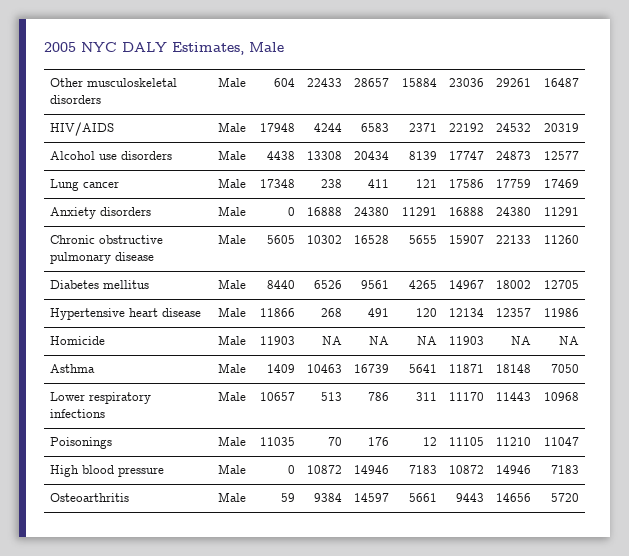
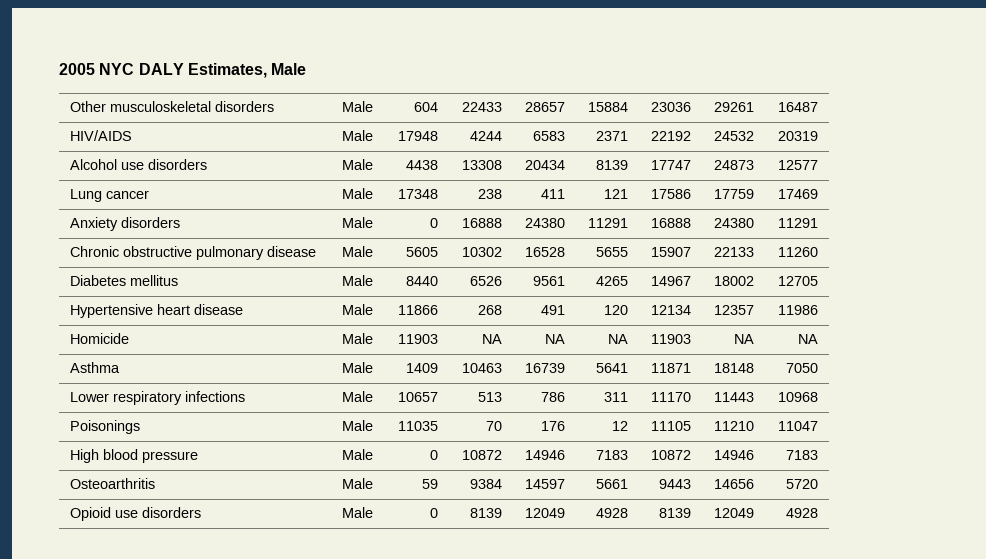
+ Opioid use disorders | Male | 0 | 8139 | 12049 | 4928 | 8139 | 12049 | 4928

